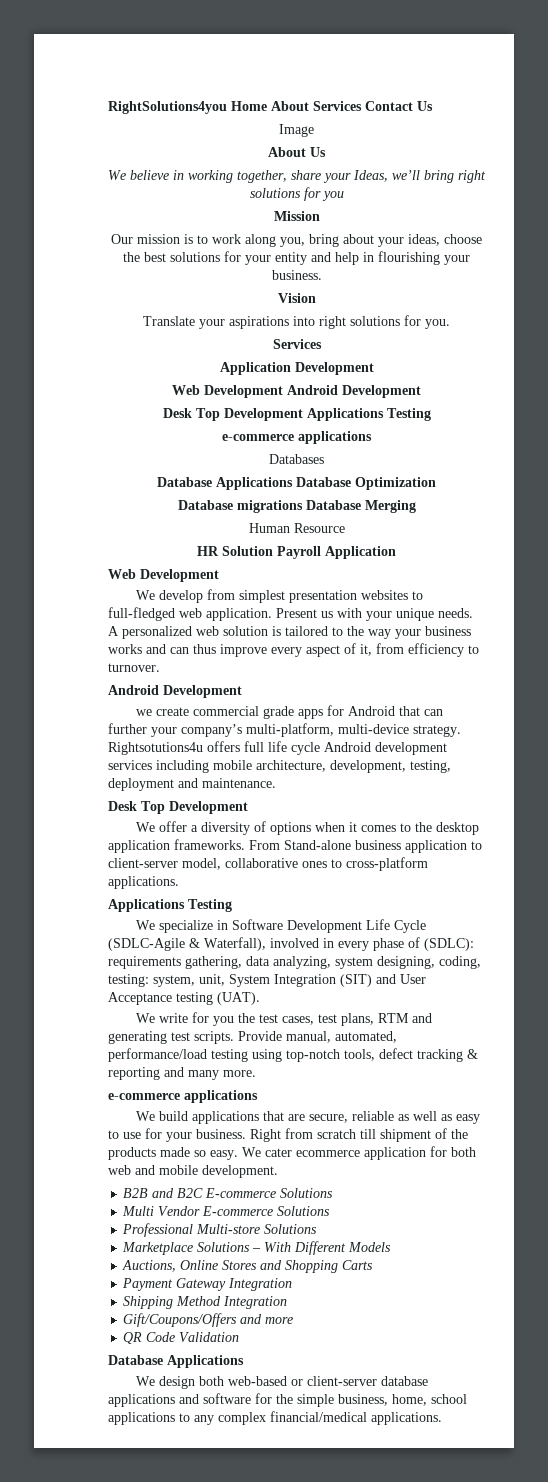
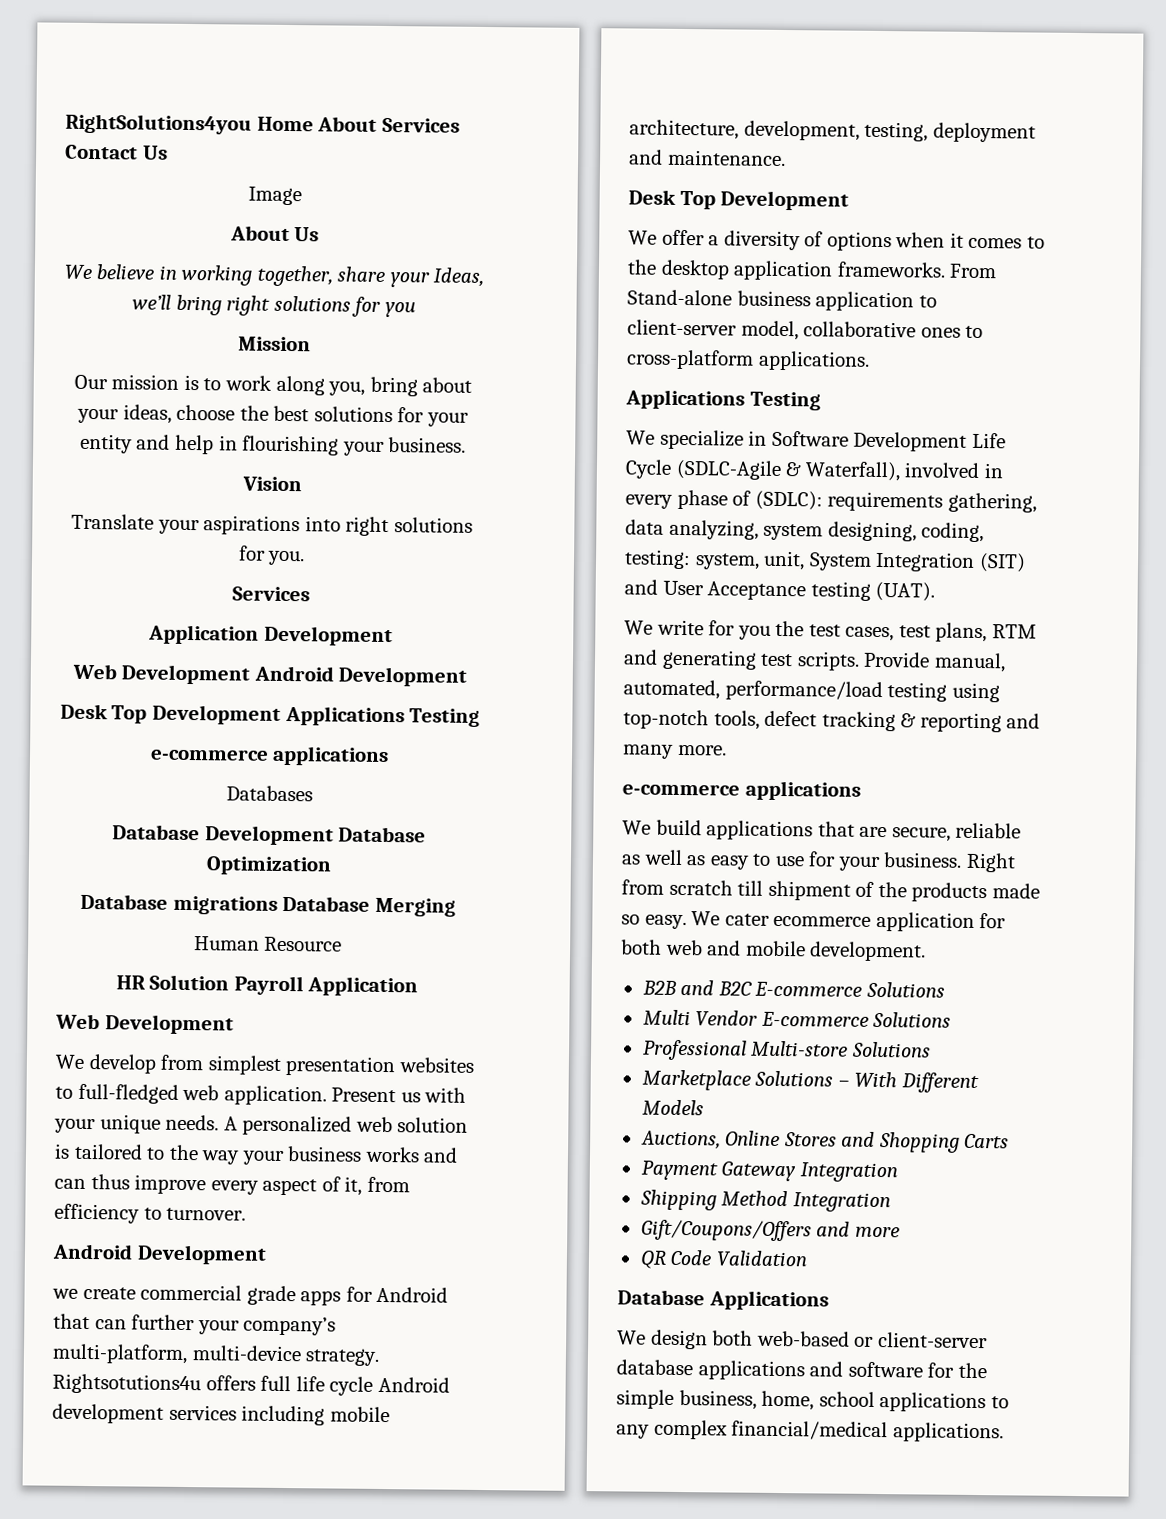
- Database Applications Database Optimization
+ Database Development Database Optimization

